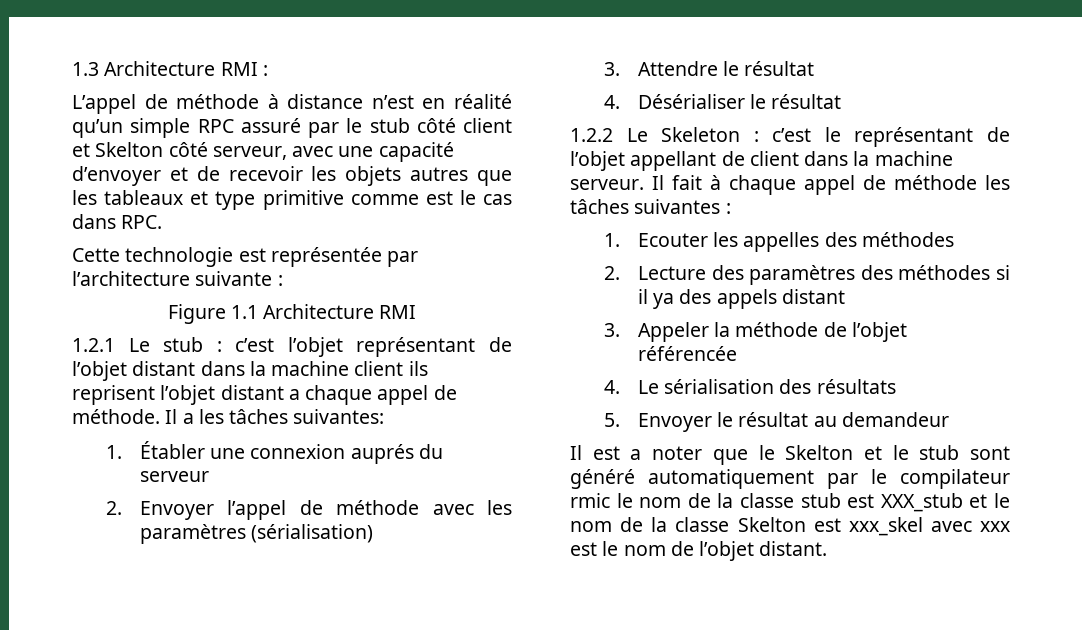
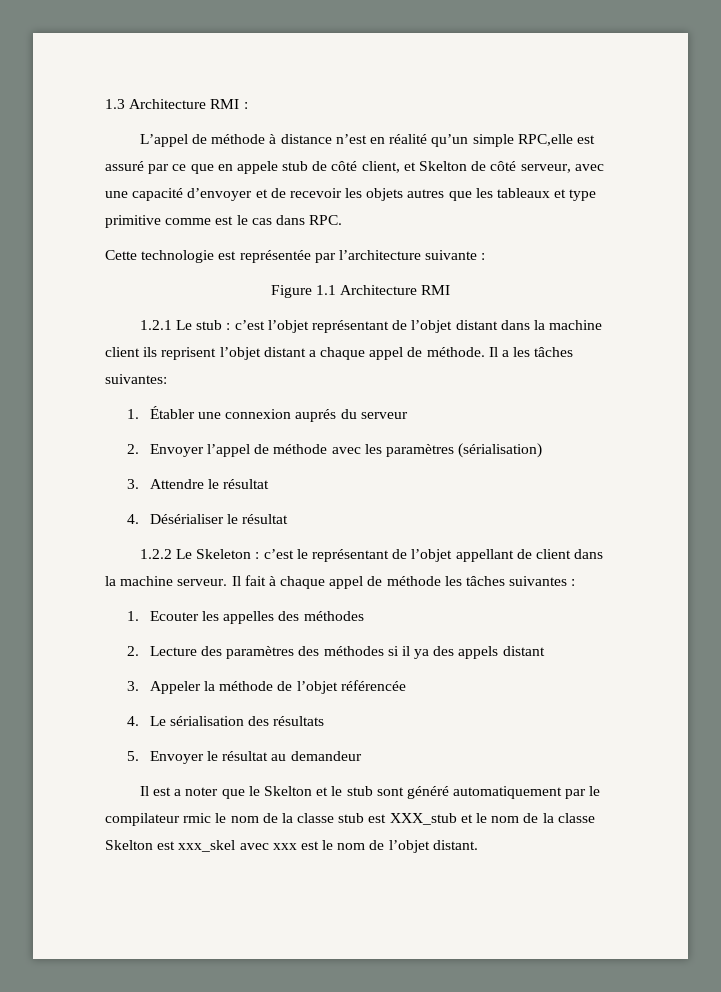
- L’appel de méthode à distance n’est en réalité qu’un simple RPC assuré par le stub côté client et Skelton côté serveur, avec une capacité d’envoyer et de recevoir les objets autres que les tableaux et type primitive comme est le cas dans RPC.
+ L’appel de méthode à distance n’est en réalité qu’un simple RPC,elle est assuré par ce que en appele stub de côté client, et Skelton de côté serveur, avec une capacité d’envoyer et de recevoir les objets autres que les tableaux et type primitive comme est le cas dans RPC.

